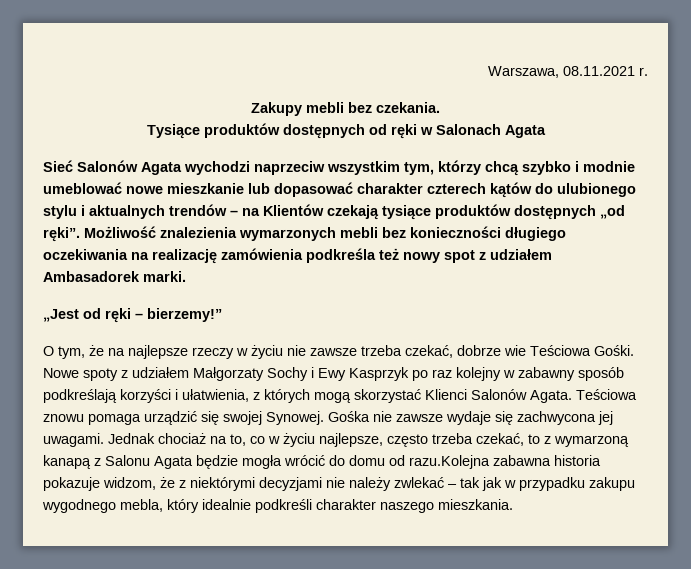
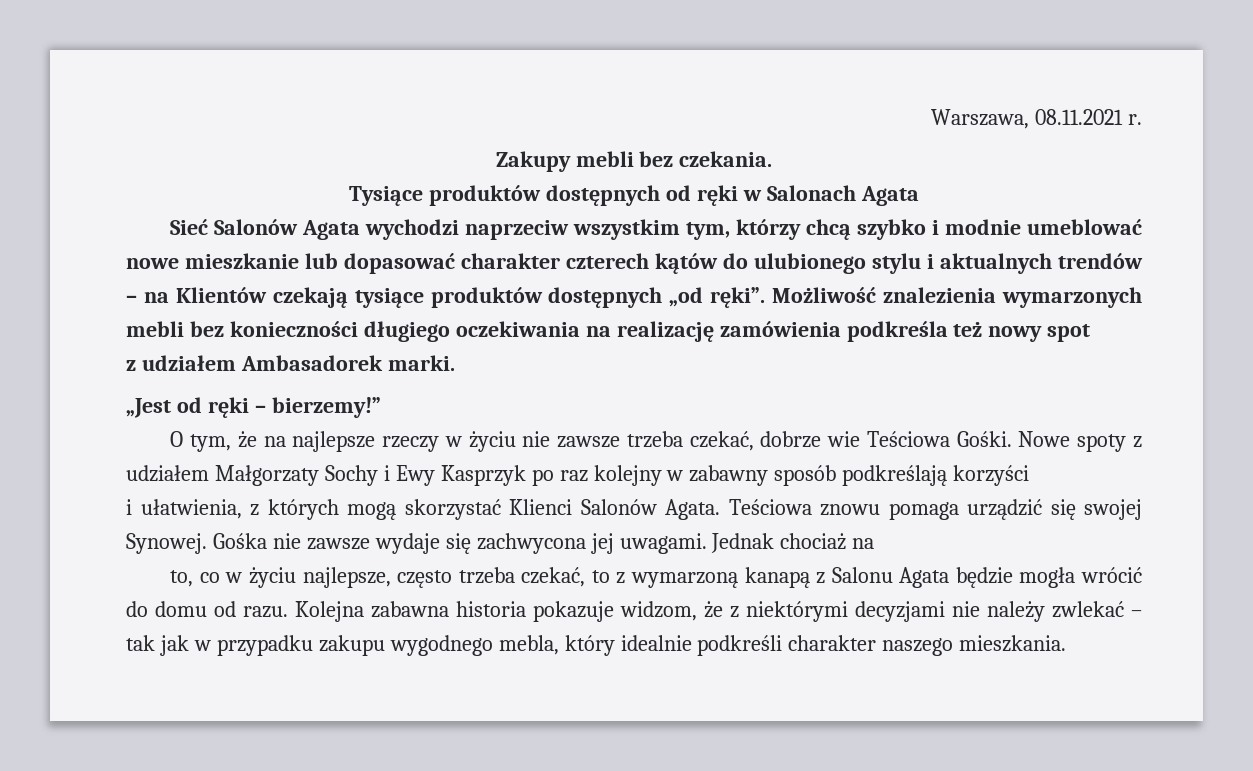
- Możliwość znalezienia wymarzonych mebli bez konieczności długiego oczekiwania na realizację zamówienia podkreśla też nowy spot z udziałem Ambasadorek marki.
+ Możliwość znalezienia wymarzonych mebli bez konieczności długiego oczekiwania na realizację zamówienia podkreśla też nowy spot
+ z udziałem Ambasadorek marki.
- Nowe spoty z udziałem Małgorzaty Sochy i Ewy Kasprzyk po raz kolejny w zabawny sposób podkreślają korzyści i ułatwienia, z których mogą skorzystać Klienci Salonów Agata.
+ Nowe spoty z udziałem Małgorzaty Sochy i Ewy Kasprzyk po raz kolejny w zabawny sposób podkreślają korzyści
+ i ułatwienia, z których mogą skorzystać Klienci Salonów Agata.
- Jednak chociaż na to, co w życiu najlepsze, często trzeba czekać, to z wymarzoną kanapą z Salonu Agata będzie mogła wrócić do domu od razu.Kolejna zabawna historia pokazuje widzom, że z niektórymi decyzjami nie należy zwlekać – tak jak w przypadku zakupu wygodnego mebla, który idealnie podkreśli charakter naszego mieszkania.
+ Jednak chociaż na
+ to, co w życiu najlepsze, często trzeba czekać, to z wymarzoną kanapą z Salonu Agata będzie mogła wrócić do domu od razu. Kolejna zabawna historia pokazuje widzom, że z niektórymi decyzjami nie należy zwlekać – tak jak w przypadku zakupu wygodnego mebla, który idealnie podkreśli charakter naszego mieszkania.

